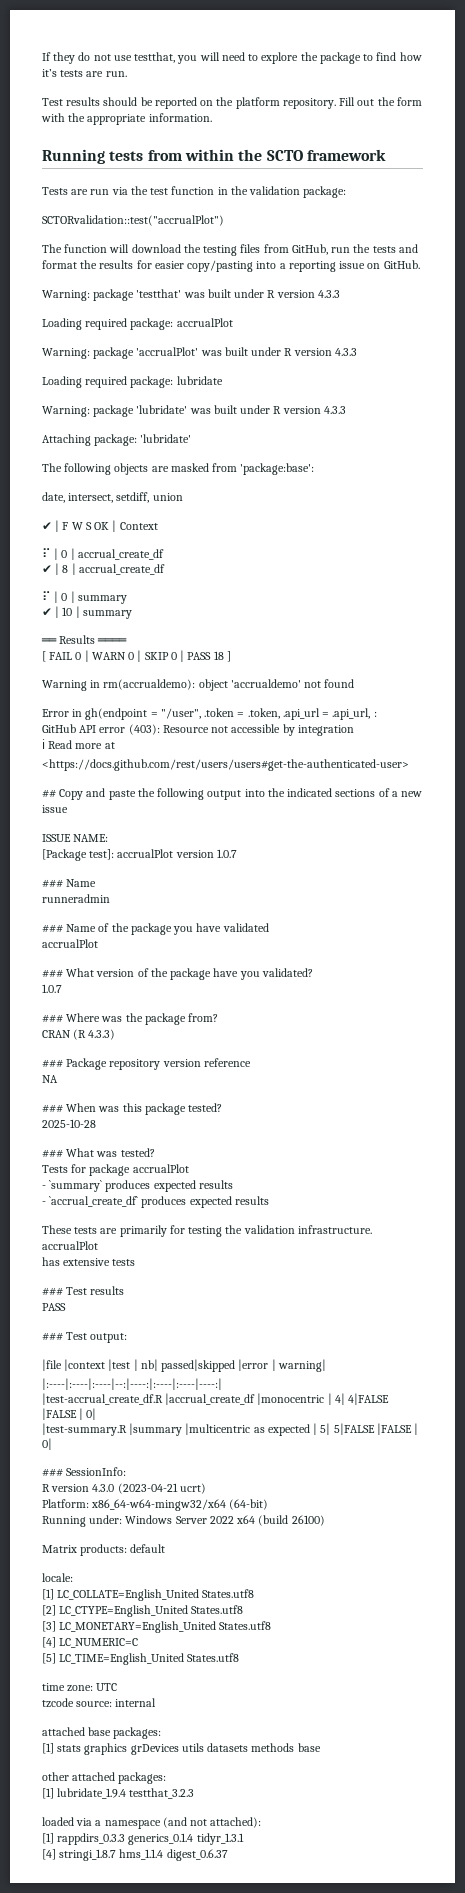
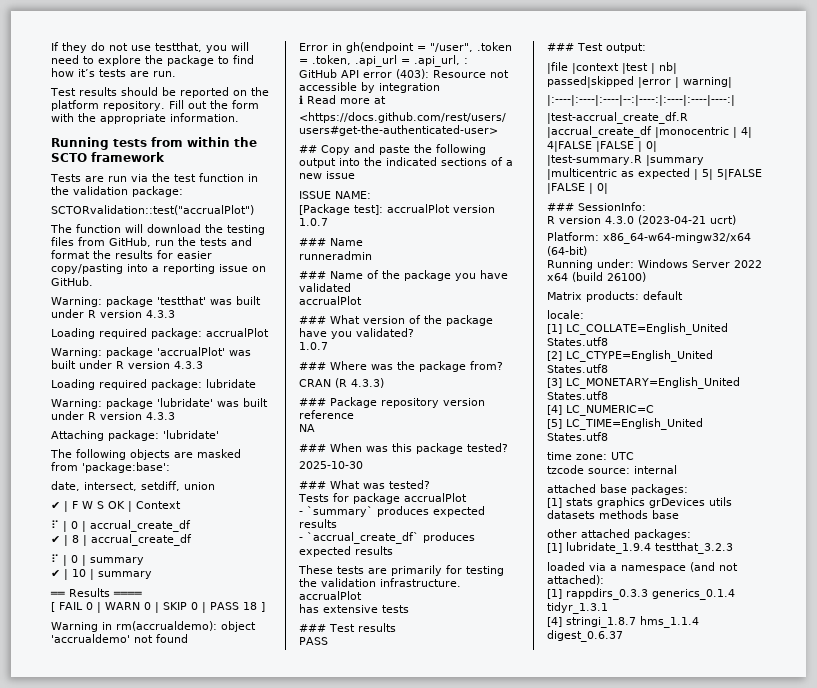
- 2025-10-28
+ 2025-10-30

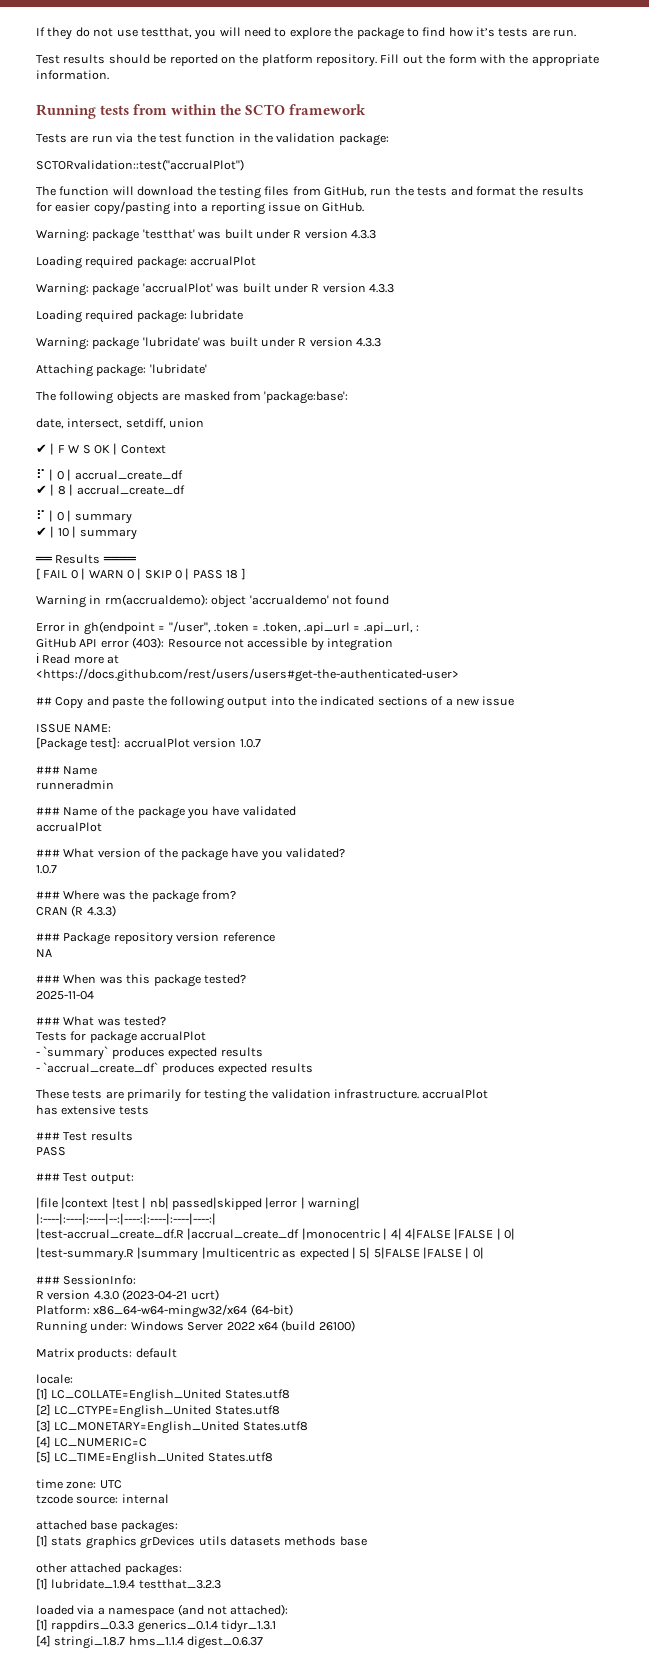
- 2025-10-30
+ 2025-11-04

